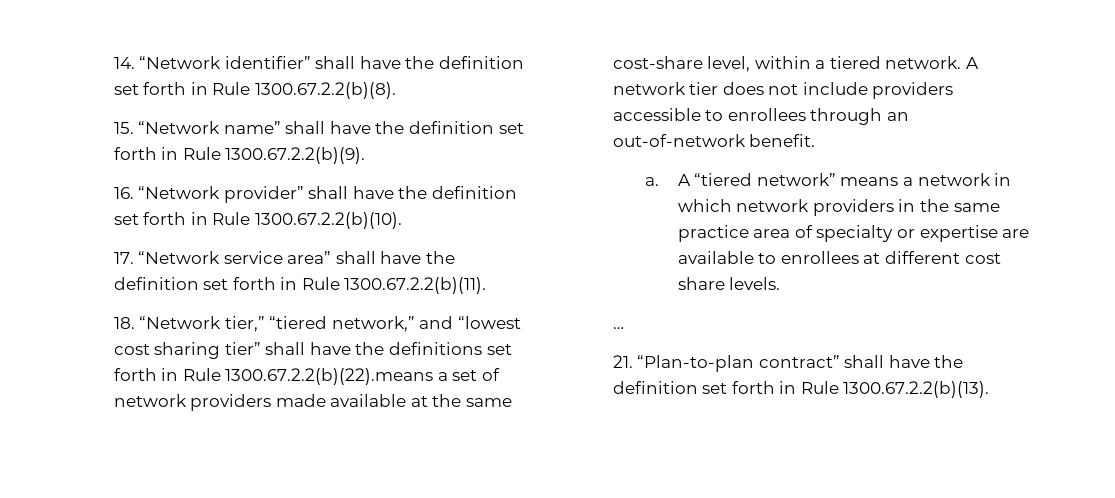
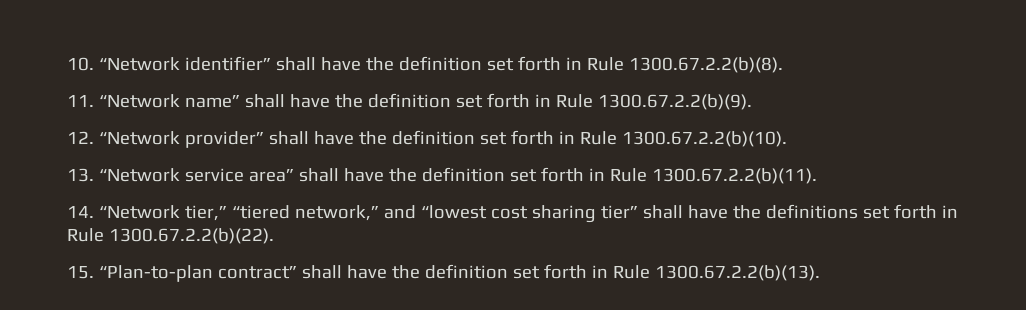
- 14. “Network identifier” shall have the definition set forth in Rule 1300.67.2.2(b)(8).
+ 10. “Network identifier” shall have the definition set forth in Rule 1300.67.2.2(b)(8).
- 15. “Network name” shall have the definition set forth in Rule 1300.67.2.2(b)(9).
+ 11. “Network name” shall have the definition set forth in Rule 1300.67.2.2(b)(9).
- 16. “Network provider” shall have the definition set forth in Rule 1300.67.2.2(b)(10).
+ 12. “Network provider” shall have the definition set forth in Rule 1300.67.2.2(b)(10).
- 17. “Network service area” shall have the definition set forth in Rule 1300.67.2.2(b)(11).
+ 13. “Network service area” shall have the definition set forth in Rule 1300.67.2.2(b)(11).
- 18. “Network tier,” “tiered network,” and “lowest cost sharing tier” shall have the definitions set forth in Rule 1300.67.2.2(b)(22).means a set of network providers made available at the same cost-share level, within a tiered network. A network tier does not include providers accessible to enrollees through an out-of-network benefit.
- a. A “tiered network” means a network in which network providers in the same practice area of specialty or expertise are available to enrollees at different cost share levels.
- …
- 21. “Plan-to-plan contract” shall have the definition set forth in Rule 1300.67.2.2(b)(13).
+ 14. “Network tier,” “tiered network,” and “lowest cost sharing tier” shall have the definitions set forth in Rule 1300.67.2.2(b)(22).
+ 15. “Plan-to-plan contract” shall have the definition set forth in Rule 1300.67.2.2(b)(13).

